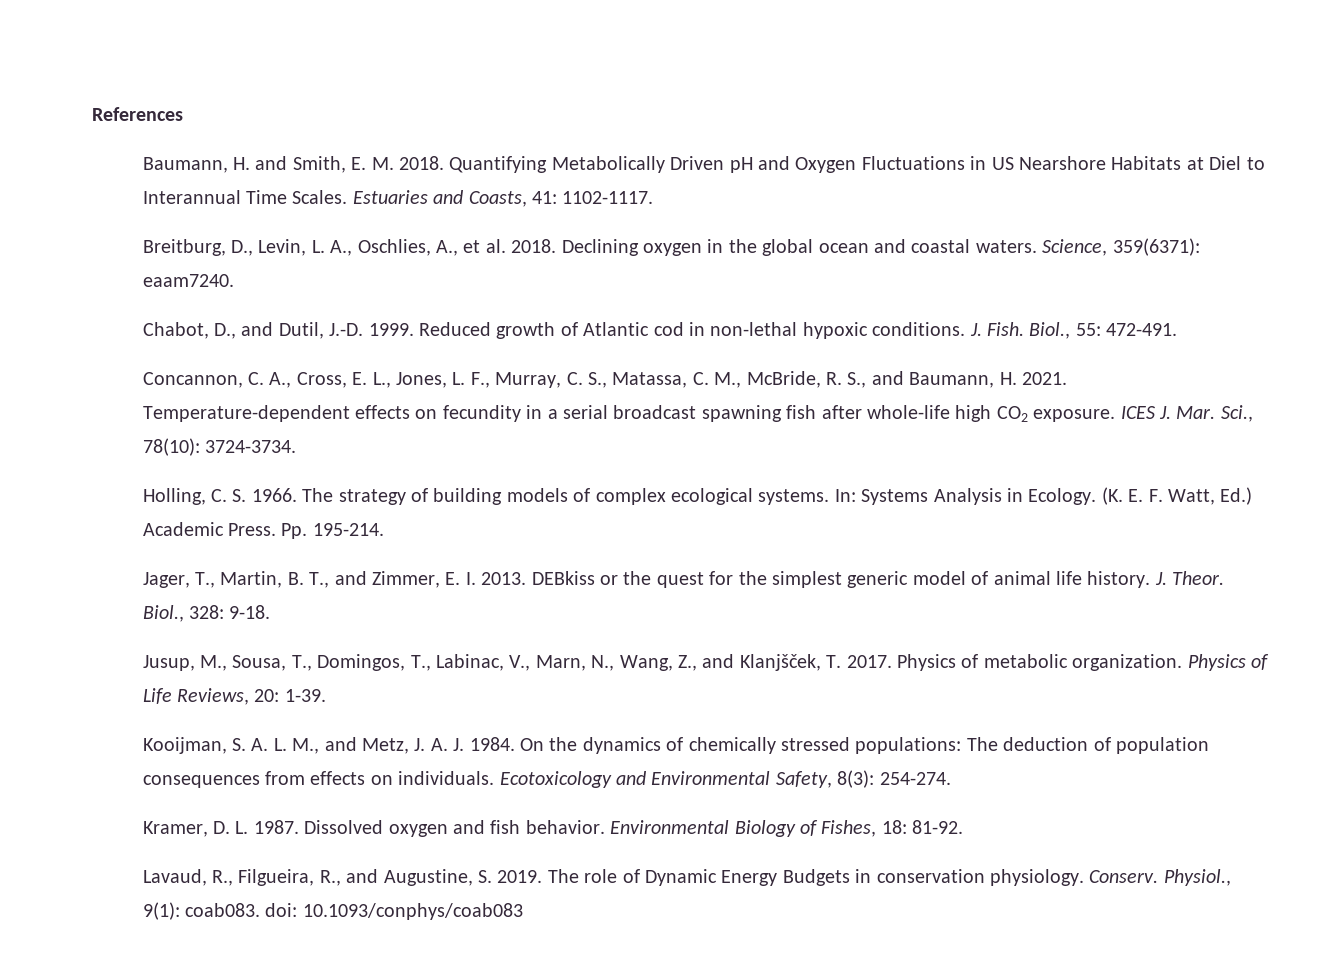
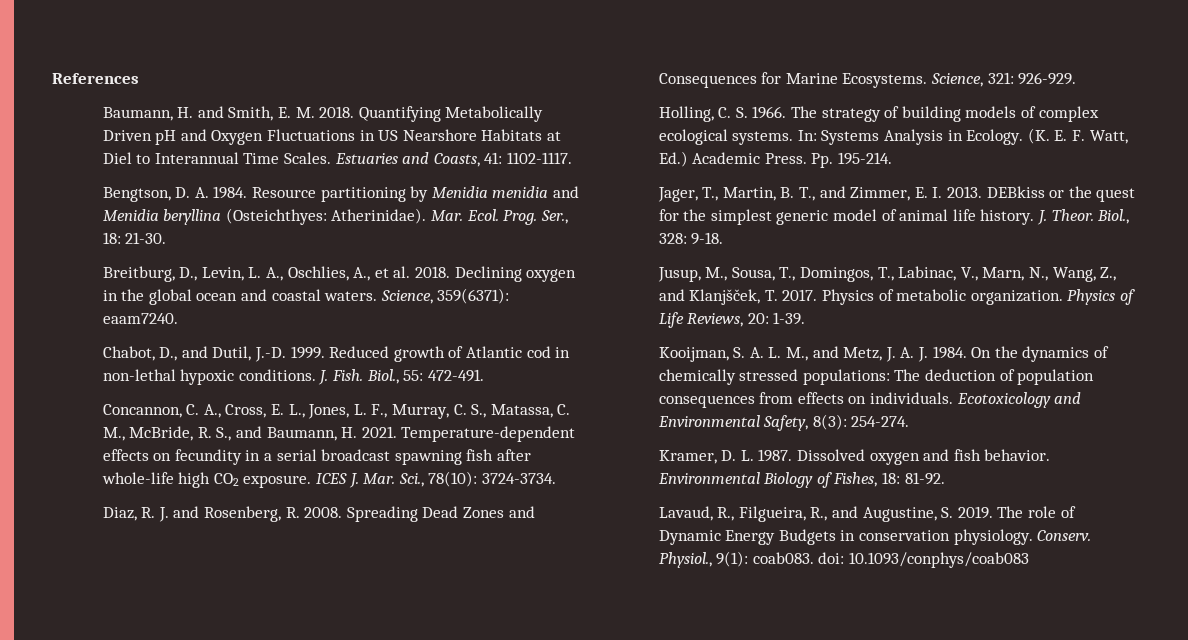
+ Bengtson, D. A. 1984. Resource partitioning by Menidia menidia and Menidia beryllina (Osteichthyes: Atherinidae). Mar. Ecol. Prog. Ser., 18: 21-30.
+ Diaz, R. J. and Rosenberg, R. 2008. Spreading Dead Zones and Consequences for Marine Ecosystems. Science, 321: 926-929.

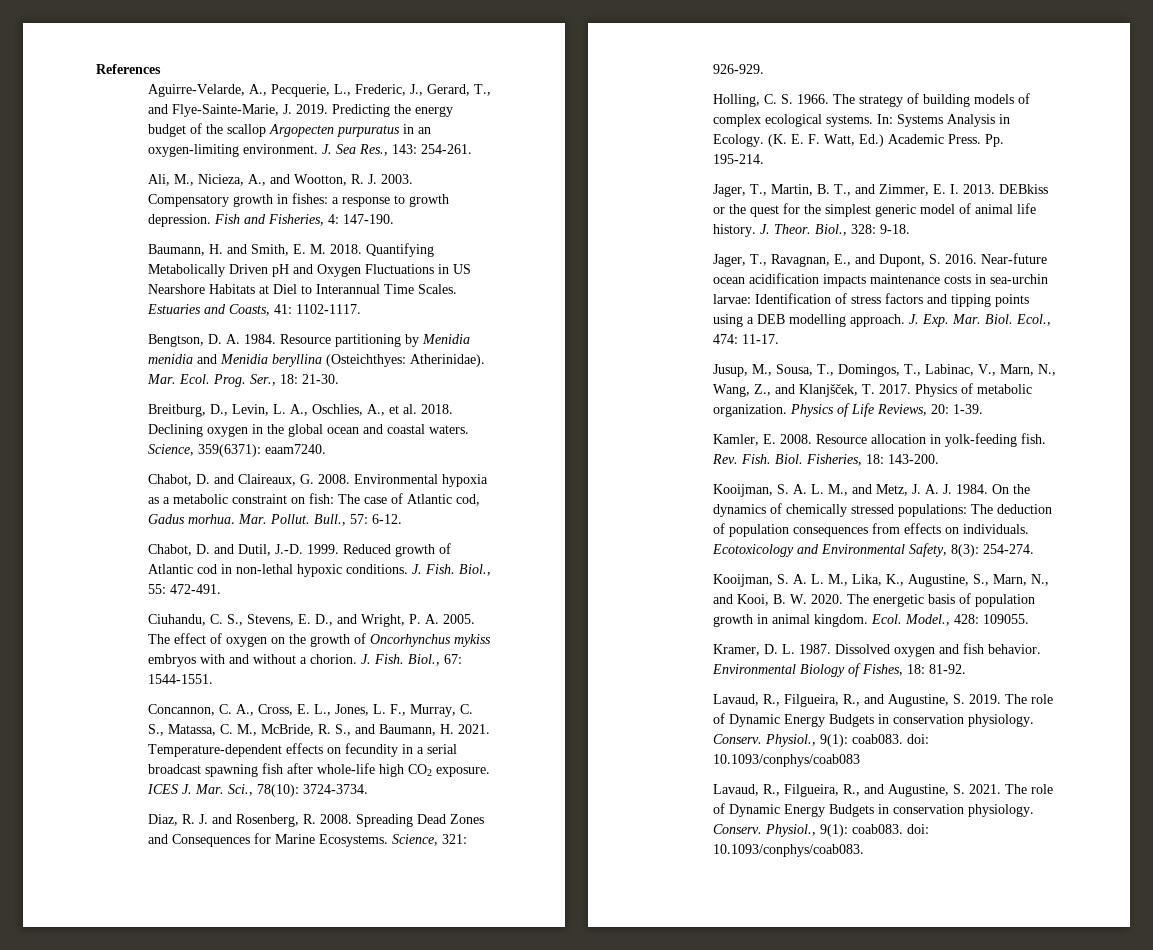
+ Aguirre-Velarde, A., Pecquerie, L., Frederic, J., Gerard, T., and Flye-Sainte-Marie, J. 2019. Predicting the energy budget of the scallop Argopecten purpuratus in an oxygen-limiting environment. J. Sea Res., 143: 254-261.
+ Ali, M., Nicieza, A., and Wootton, R. J. 2003. Compensatory growth in fishes: a response to growth depression. Fish and Fisheries, 4: 147-190.
- Chabot, D., and Dutil, J.-D. 1999.
+ Chabot, D. and Claireaux, G. 2008. Environmental hypoxia as a metabolic constraint on fish: The case of Atlantic cod, Gadus morhua. Mar. Pollut. Bull., 57: 6-12.
+ Chabot, D. and Dutil, J.-D. 1999.
+ Ciuhandu, C. S., Stevens, E. D., and Wright, P. A. 2005. The effect of oxygen on the growth of Oncorhynchus mykiss embryos with and without a chorion. J. Fish. Biol., 67: 1544-1551.
+ Jager, T., Ravagnan, E., and Dupont, S. 2016. Near-future ocean acidification impacts maintenance costs in sea-urchin larvae: Identification of stress factors and tipping points using a DEB modelling approach. J. Exp. Mar. Biol. Ecol., 474: 11-17.
+ Kamler, E. 2008. Resource allocation in yolk-feeding fish. Rev. Fish. Biol. Fisheries, 18: 143-200.
+ Kooijman, S. A. L. M., Lika, K., Augustine, S., Marn, N., and Kooi, B. W. 2020. The energetic basis of population growth in animal kingdom. Ecol. Model., 428: 109055.
+ Lavaud, R., Filgueira, R., and Augustine, S. 2021. The role of Dynamic Energy Budgets in conservation physiology. Conserv. Physiol., 9(1): coab083. doi: 10.1093/conphys/coab083.

